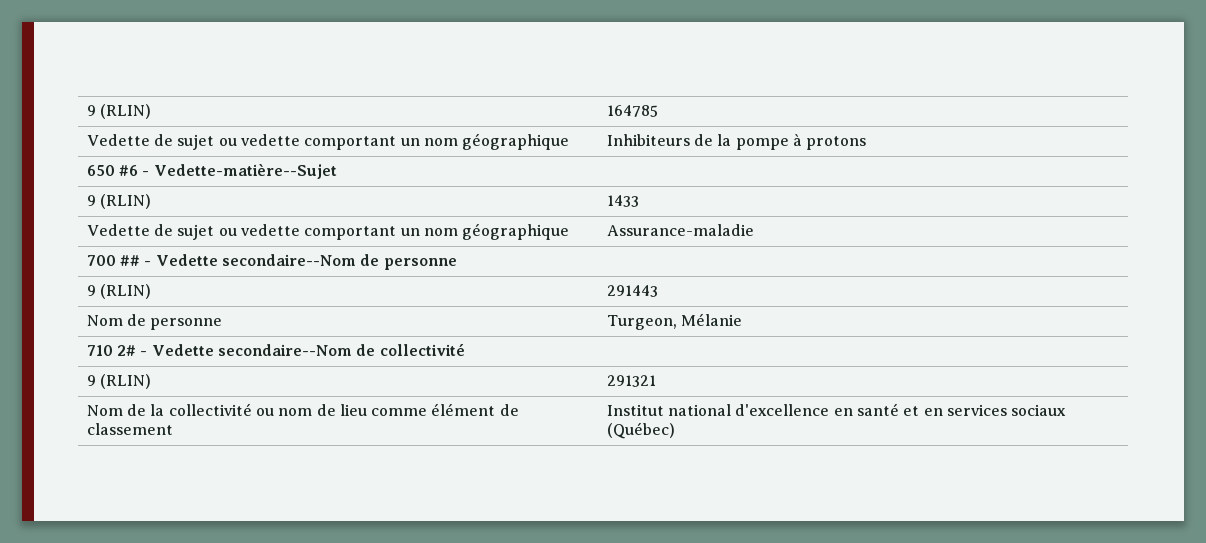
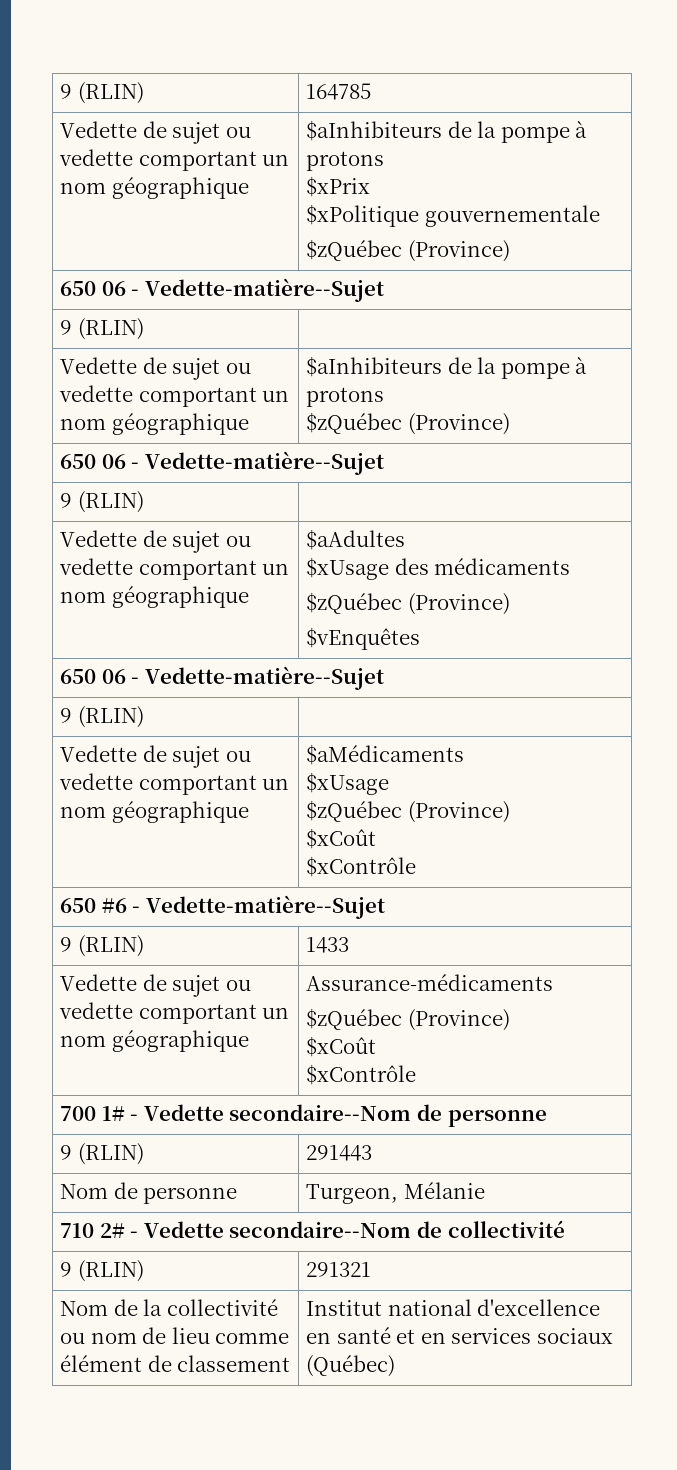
  9 (RLIN) | 164785
- Vedette de sujet ou vedette comportant un nom géographique | Inhibiteurs de la pompe à protons
+ Vedette de sujet ou vedette comportant un nom géographique | $aInhibiteurs de la pompe à protons
+ $xPrix
+ $xPolitique gouvernementale
+ $zQuébec (Province)
+ 650 06 - Vedette-matière--Sujet
+ 9 (RLIN) |
+ Vedette de sujet ou vedette comportant un nom géographique | $aInhibiteurs de la pompe à protons
+ $zQuébec (Province)
+ 650 06 - Vedette-matière--Sujet
+ 9 (RLIN) |
+ Vedette de sujet ou vedette comportant un nom géographique | $aAdultes
+ $xUsage des médicaments
+ $zQuébec (Province)
+ $vEnquêtes
+ 650 06 - Vedette-matière--Sujet
+ 9 (RLIN) |
+ Vedette de sujet ou vedette comportant un nom géographique | $aMédicaments
+ $xUsage
+ $zQuébec (Province)
+ $xCoût
+ $xContrôle
- Vedette de sujet ou vedette comportant un nom géographique | Assurance-maladie
+ Vedette de sujet ou vedette comportant un nom géographique | Assurance-médicaments
+ $zQuébec (Province)
+ $xCoût
+ $xContrôle
- 700 ## - Vedette secondaire--Nom de personne
+ 700 1# - Vedette secondaire--Nom de personne

